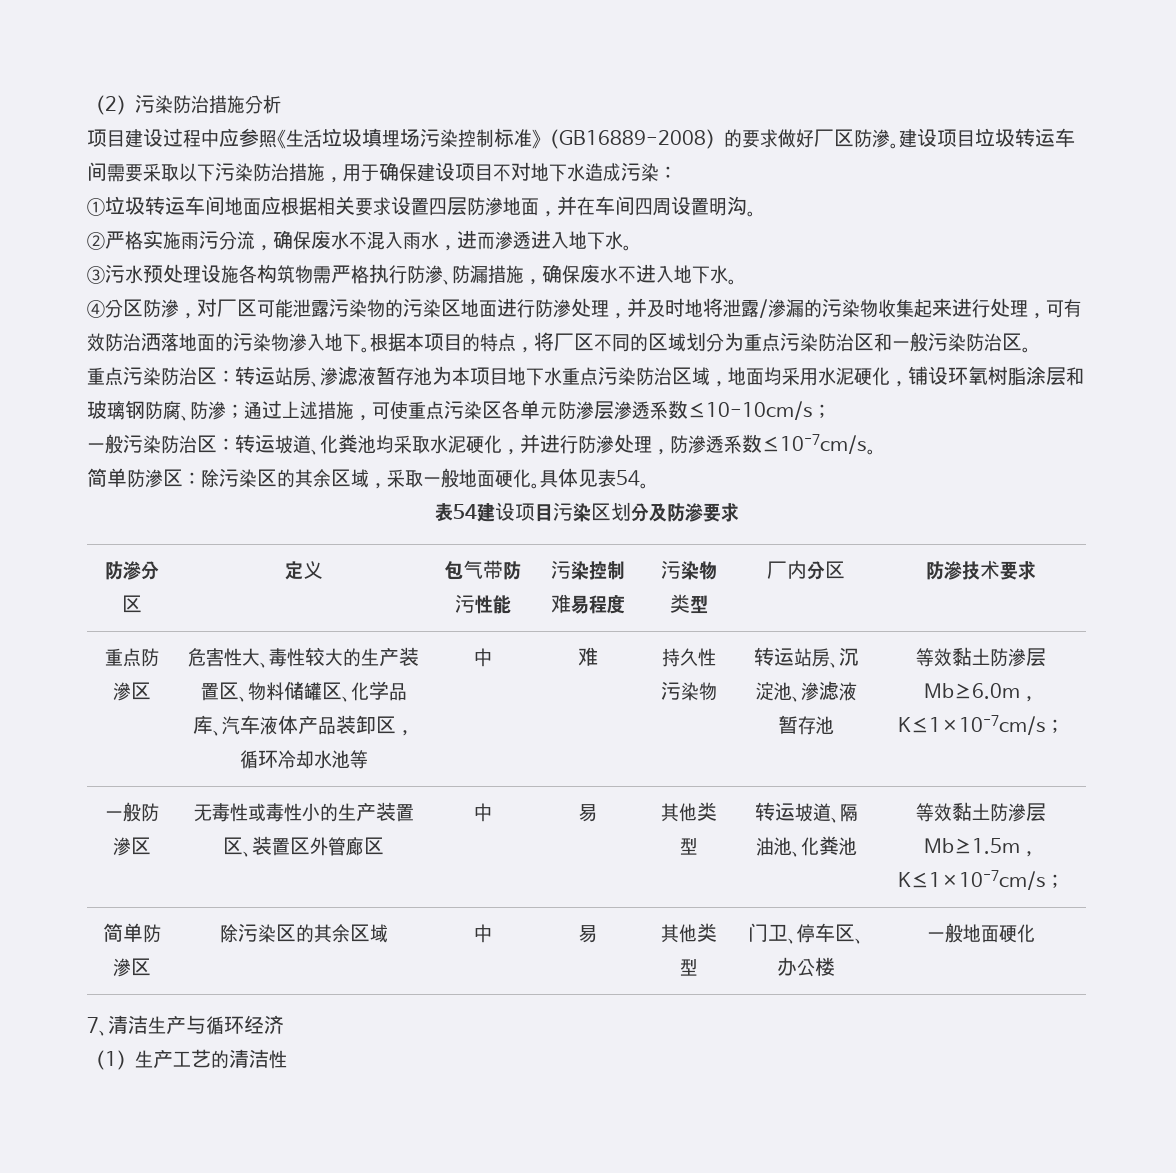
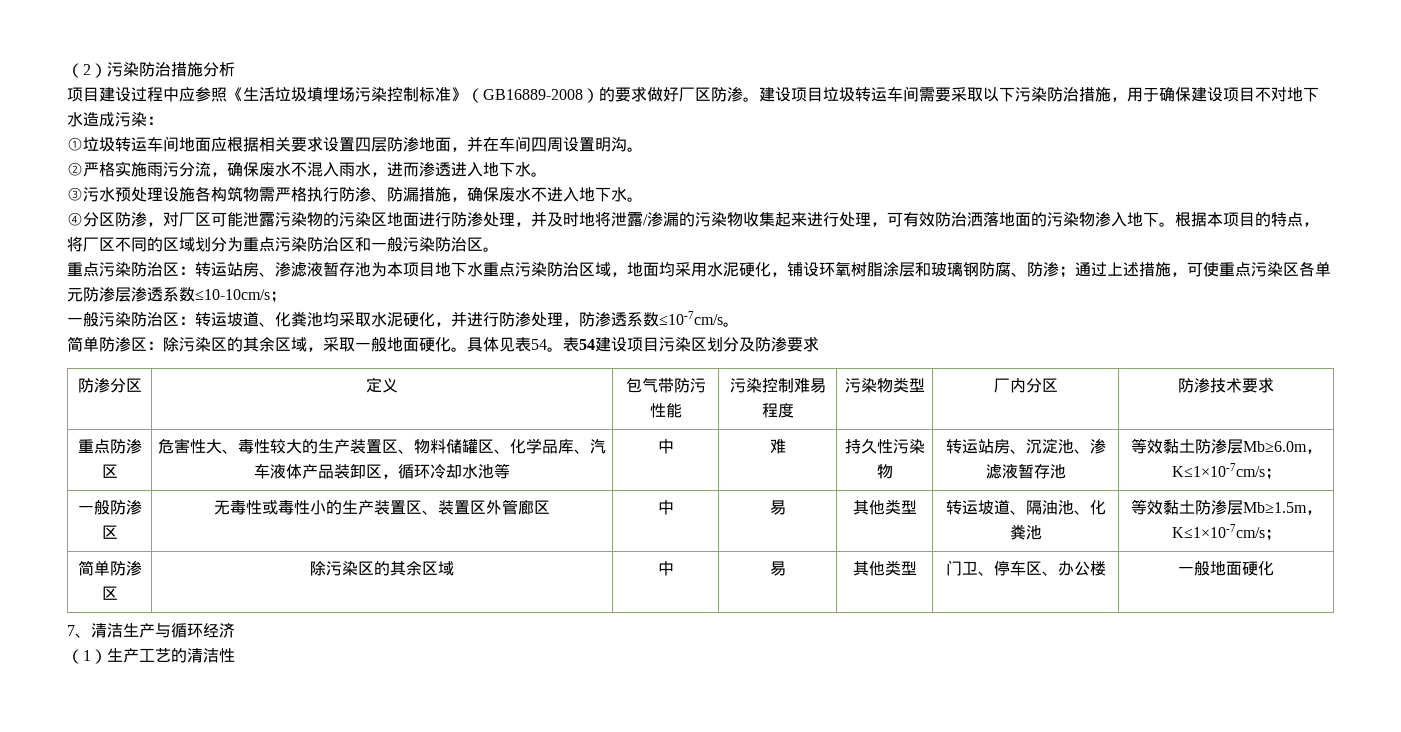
- 具体见表54。
- 表54建设项目污染区划分及防渗要求
+ 具体见表54。表54建设项目污染区划分及防渗要求

